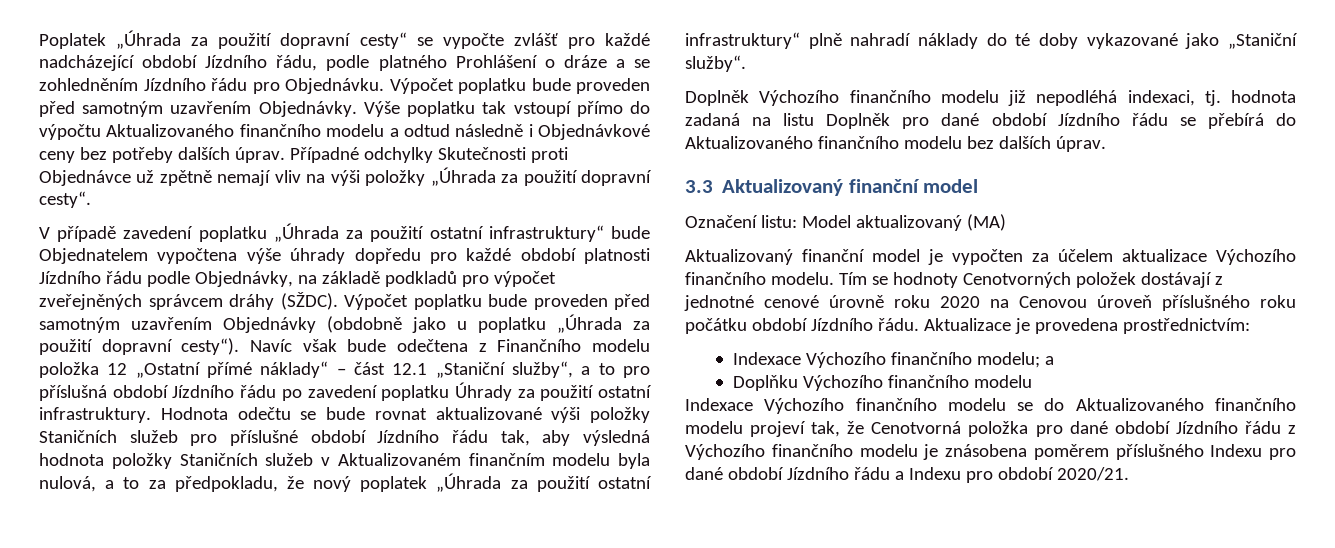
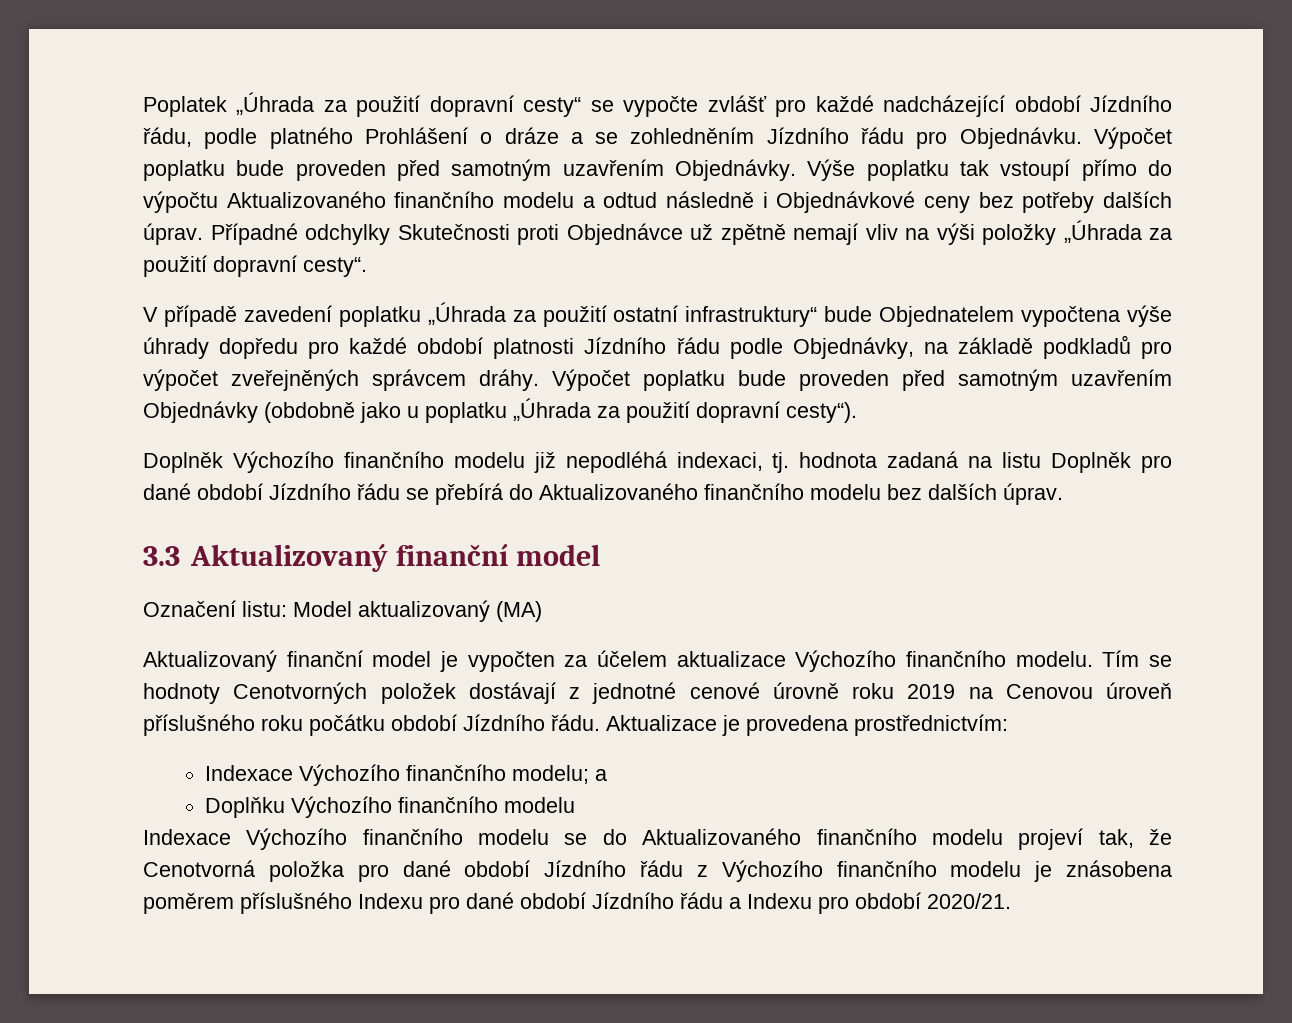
- V případě zavedení poplatku „Úhrada za použití ostatní infrastruktury“ bude Objednatelem vypočtena výše úhrady dopředu pro každé období platnosti Jízdního řádu podle Objednávky, na základě podkladů pro výpočet zveřejněných správcem dráhy (SŽDC).
+ V případě zavedení poplatku „Úhrada za použití ostatní infrastruktury“ bude Objednatelem vypočtena výše úhrady dopředu pro každé období platnosti Jízdního řádu podle Objednávky, na základě podkladů pro výpočet zveřejněných správcem dráhy.
- Navíc však bude odečtena z Finančního modelu položka 12 „Ostatní přímé náklady“ – část 12.1 „Staniční služby“, a to pro příslušná období Jízdního řádu po zavedení poplatku Úhrady za použití ostatní infrastruktury. Hodnota odečtu se bude rovnat aktualizované výši položky Staničních služeb pro příslušné období Jízdního řádu tak, aby výsledná hodnota položky Staničních služeb v Aktualizovaném finančním modelu byla nulová, a to za předpokladu, že nový poplatek „Úhrada za použití ostatní infrastruktury“ plně nahradí náklady do té doby vykazované jako „Staniční služby“.
- Tím se hodnoty Cenotvorných položek dostávají z jednotné cenové úrovně roku 2020 na Cenovou úroveň příslušného roku počátku období Jízdního řádu.
+ Tím se hodnoty Cenotvorných položek dostávají z jednotné cenové úrovně roku 2019 na Cenovou úroveň příslušného roku počátku období Jízdního řádu.

